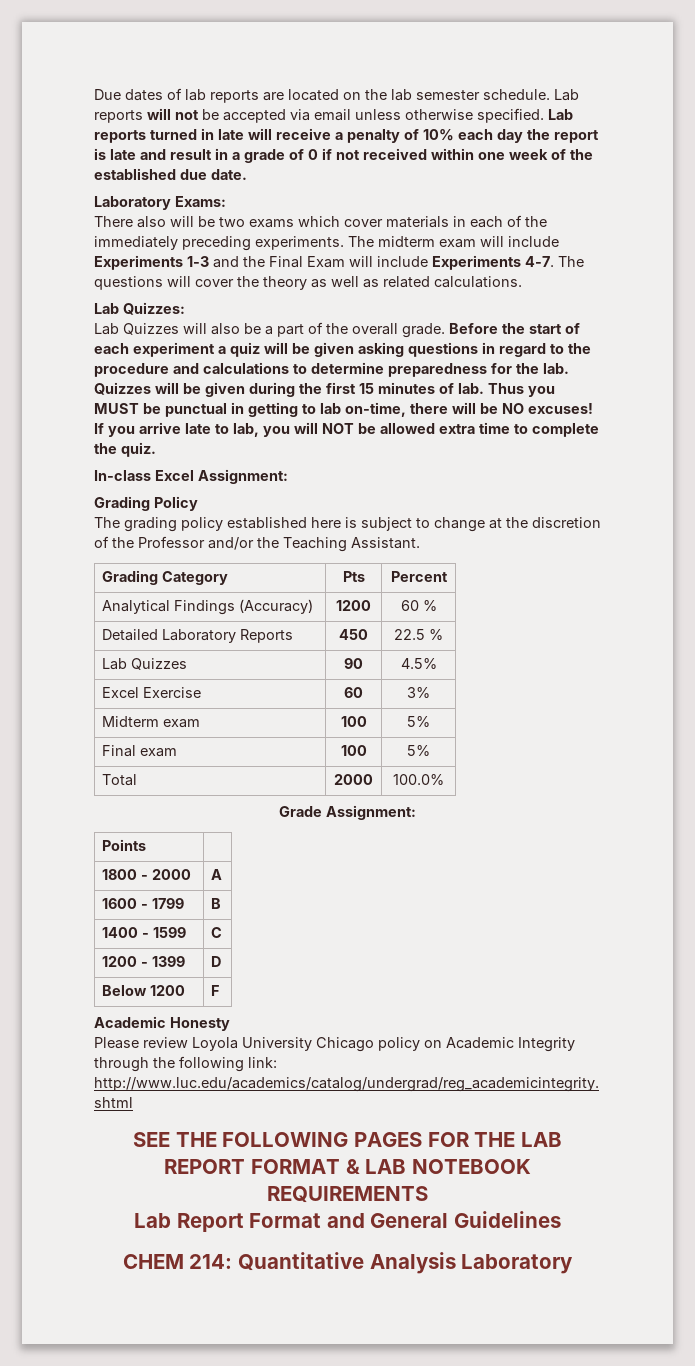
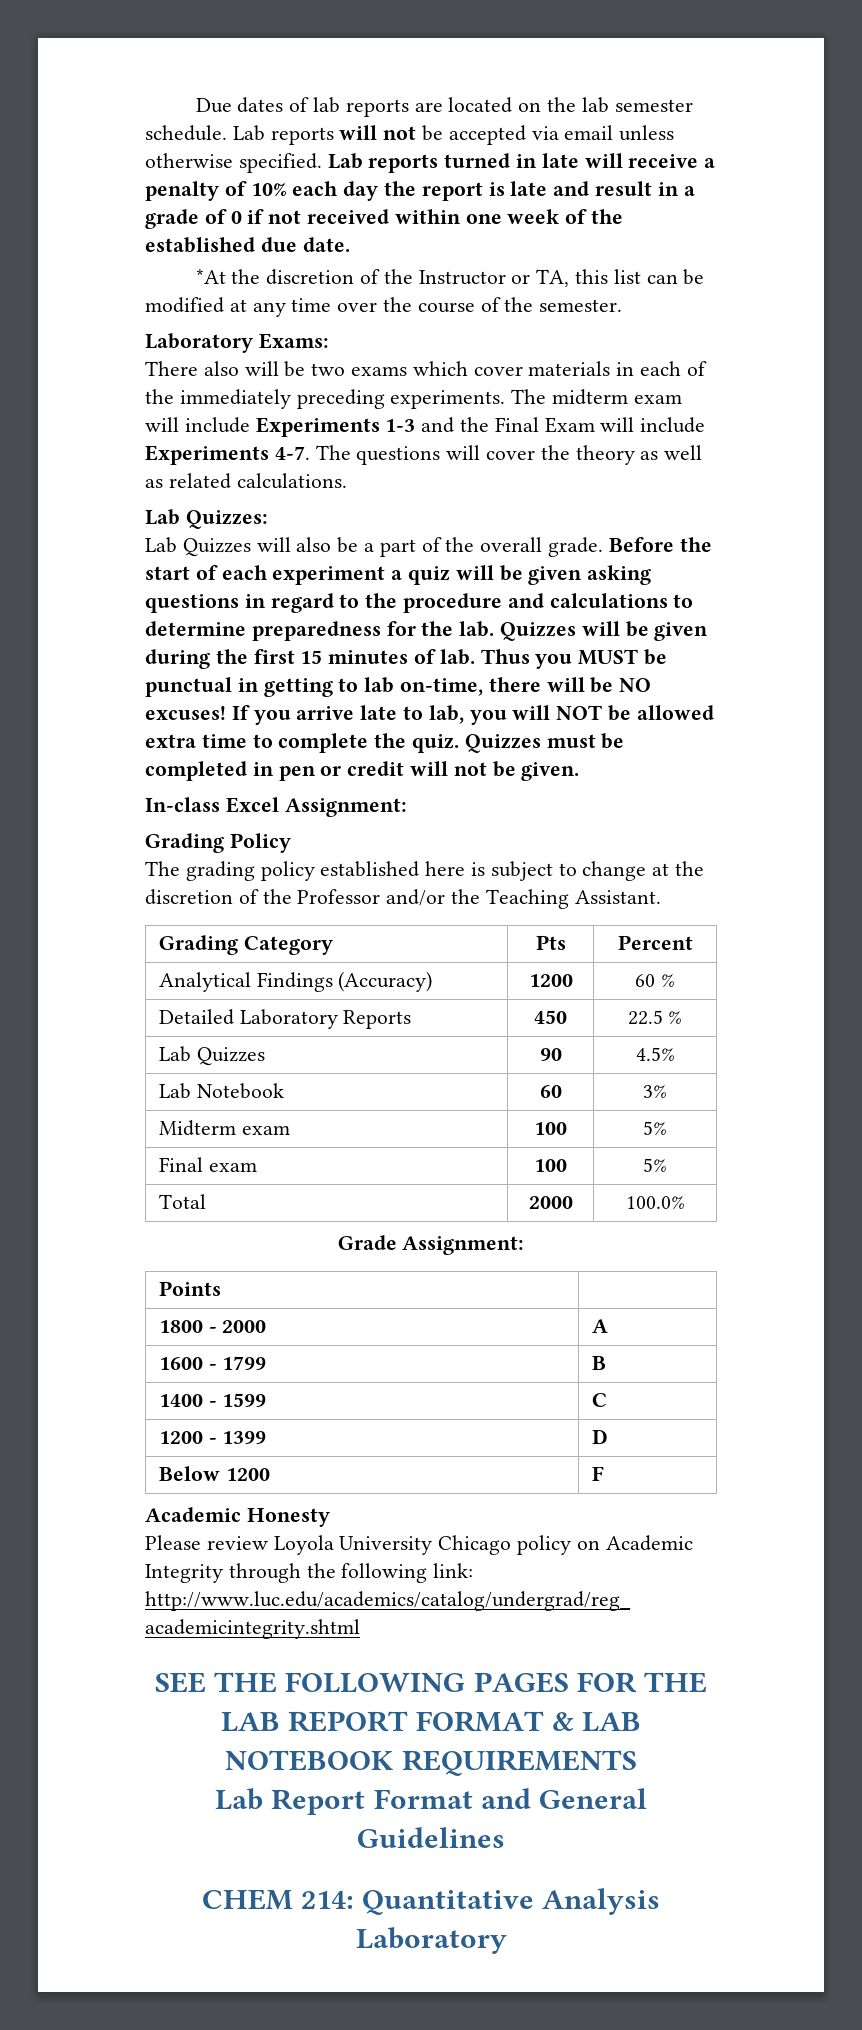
+ *At the discretion of the Instructor or TA, this list can be modified at any time over the course of the semester.
+ Quizzes must be completed in pen or credit will not be given.
- Excel Exercise | 60 | 3%
+ Lab Notebook | 60 | 3%

